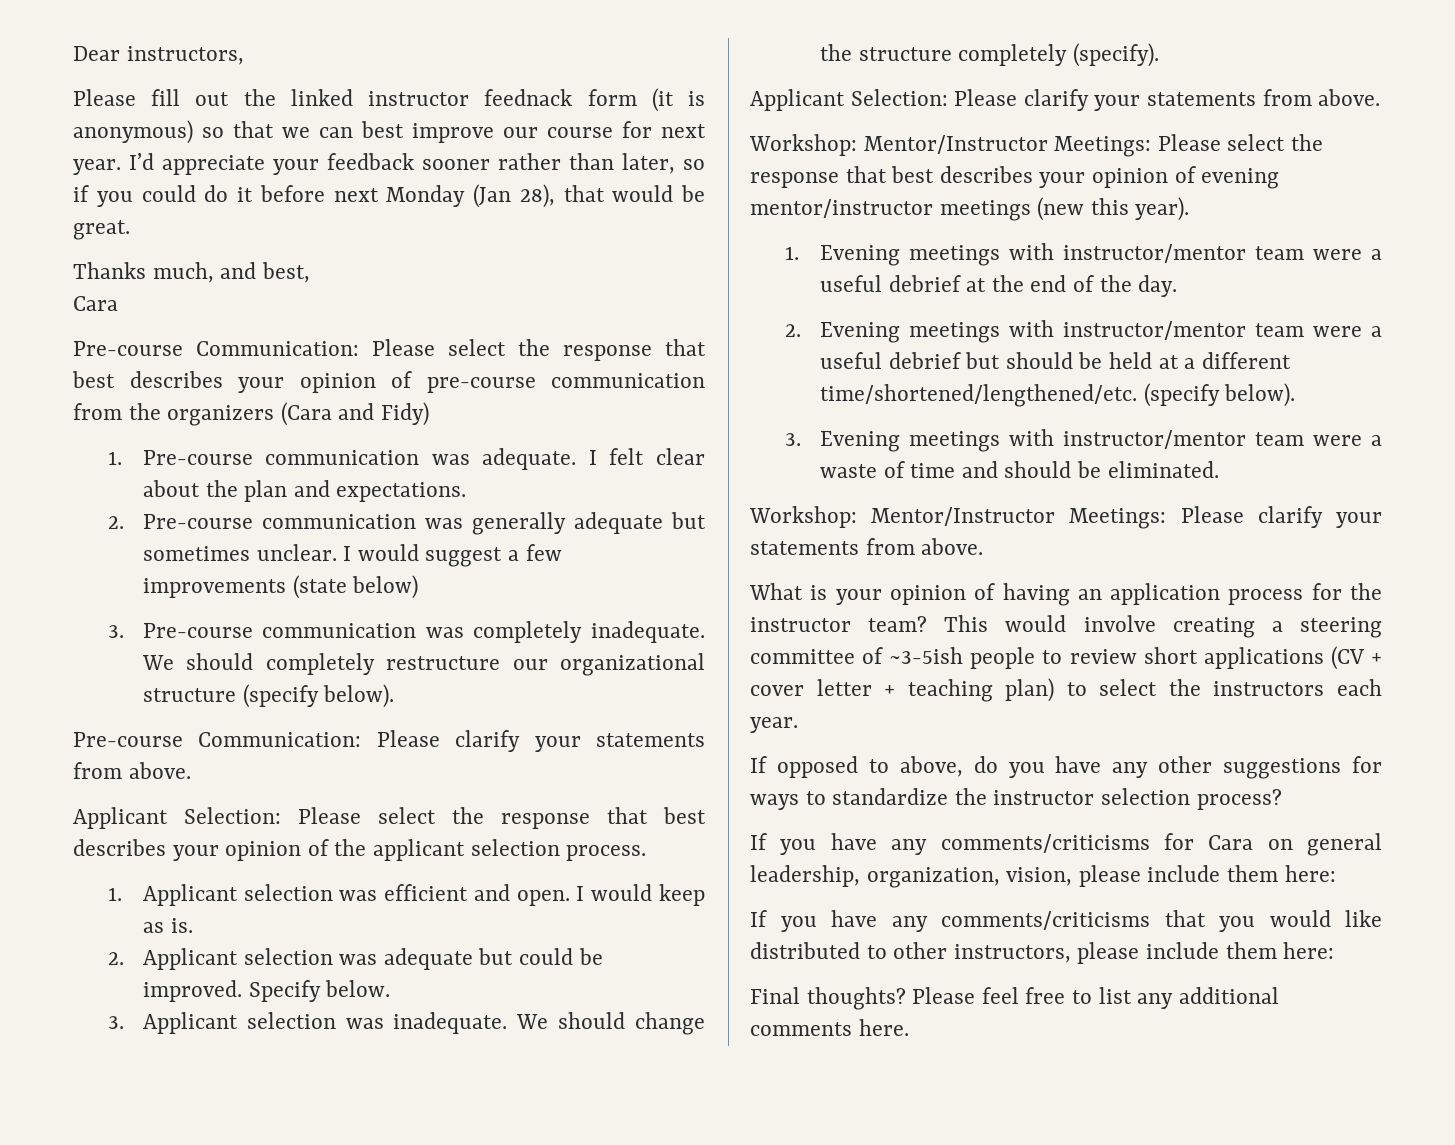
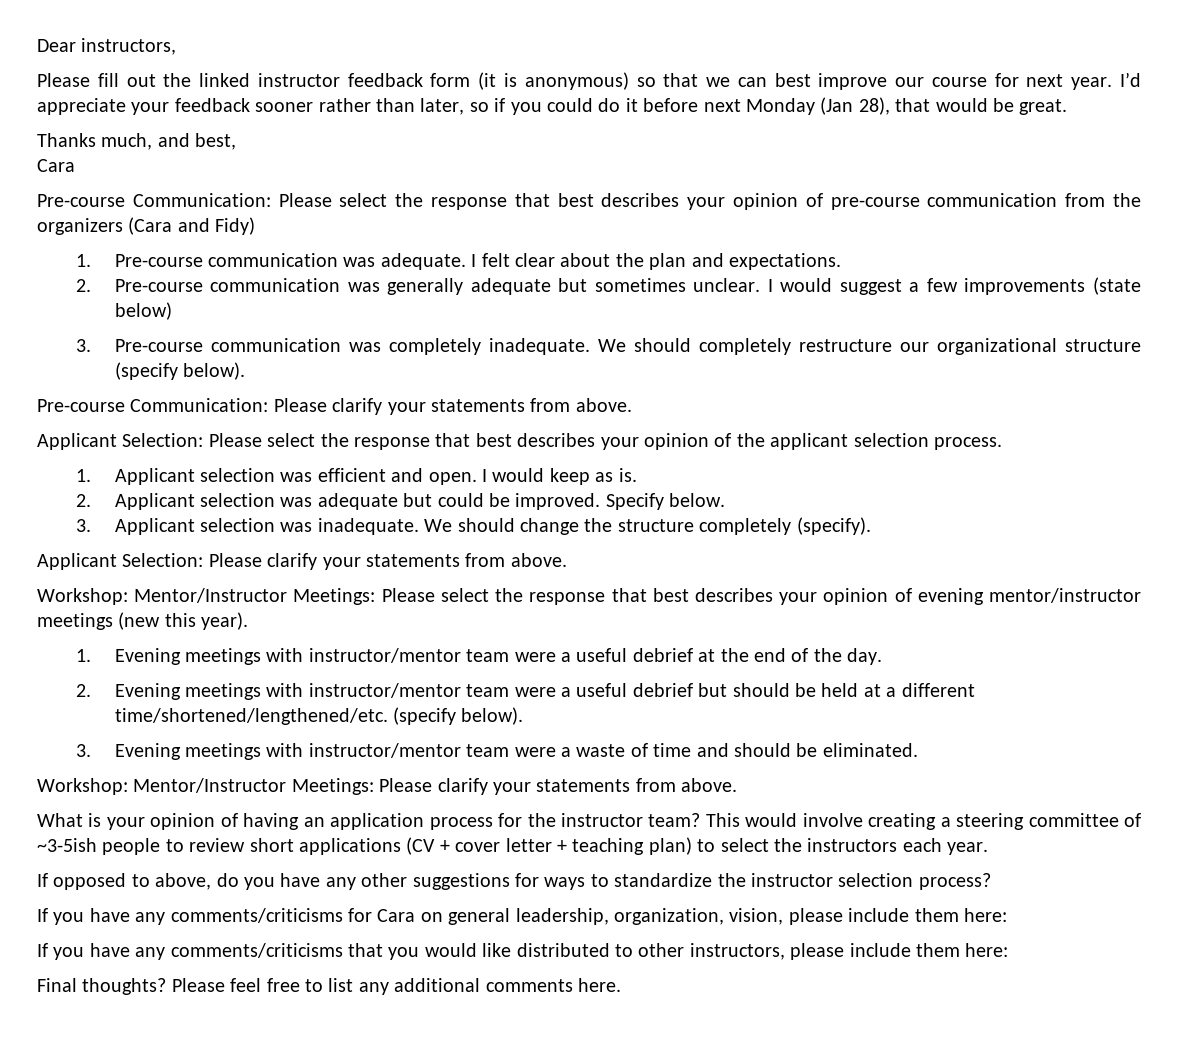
- Please fill out the linked instructor feednack form (it is anonymous) so that we can best improve our course for next year.
+ Please fill out the linked instructor feedback form (it is anonymous) so that we can best improve our course for next year.

